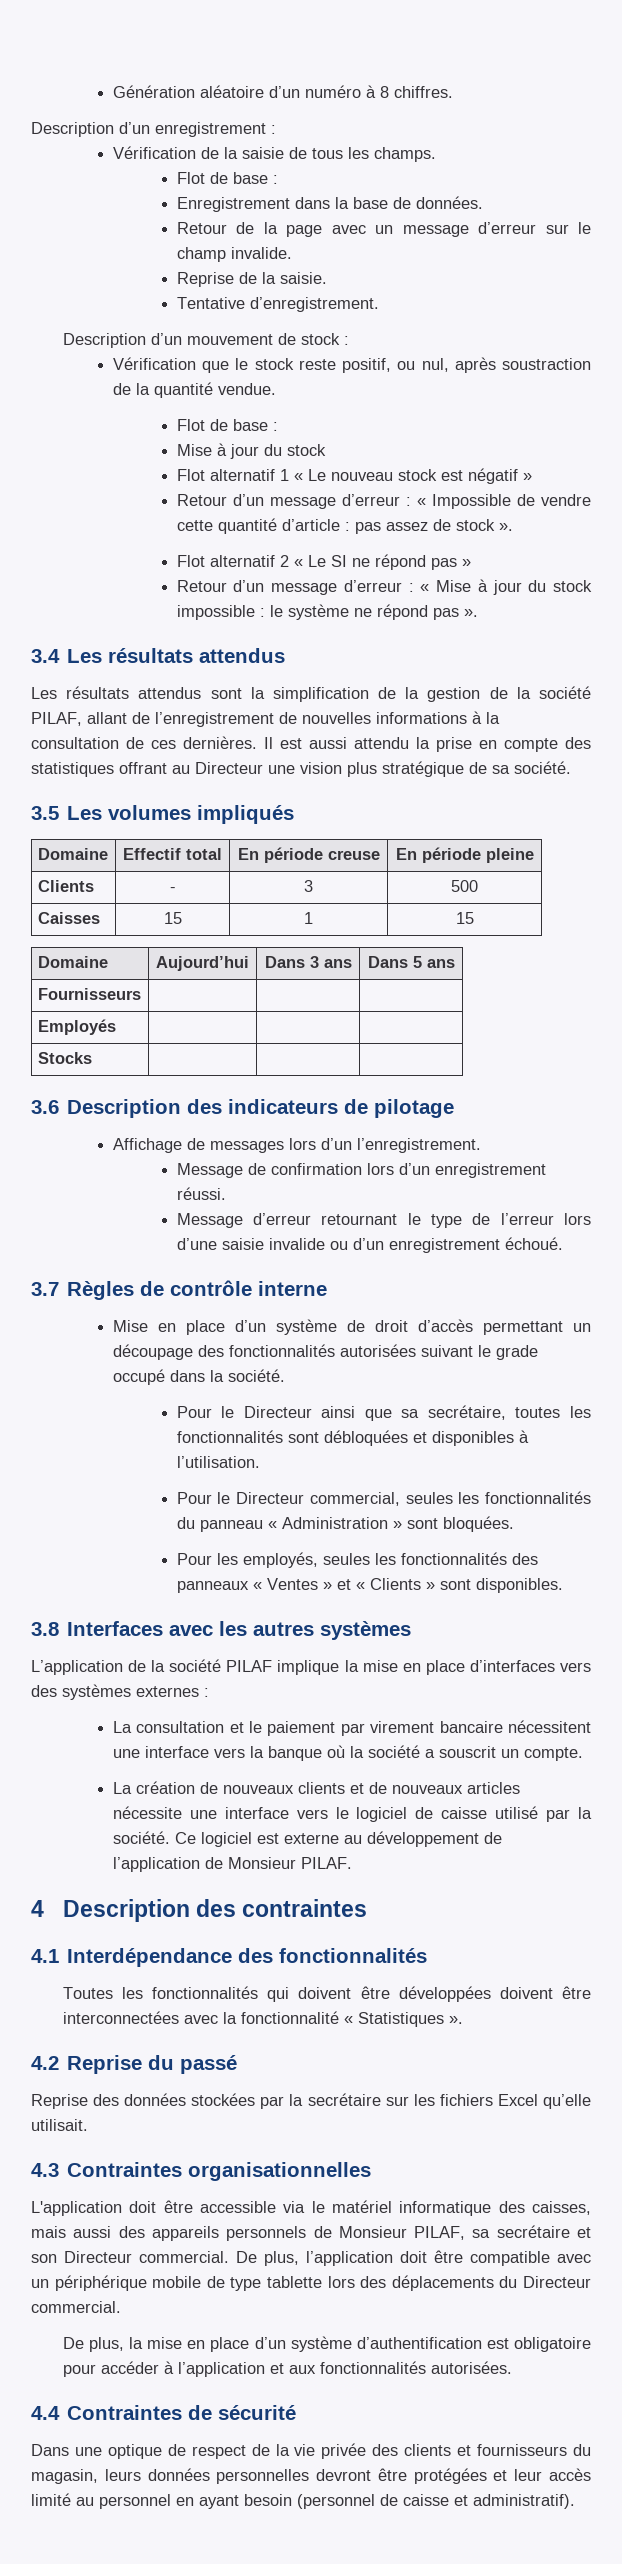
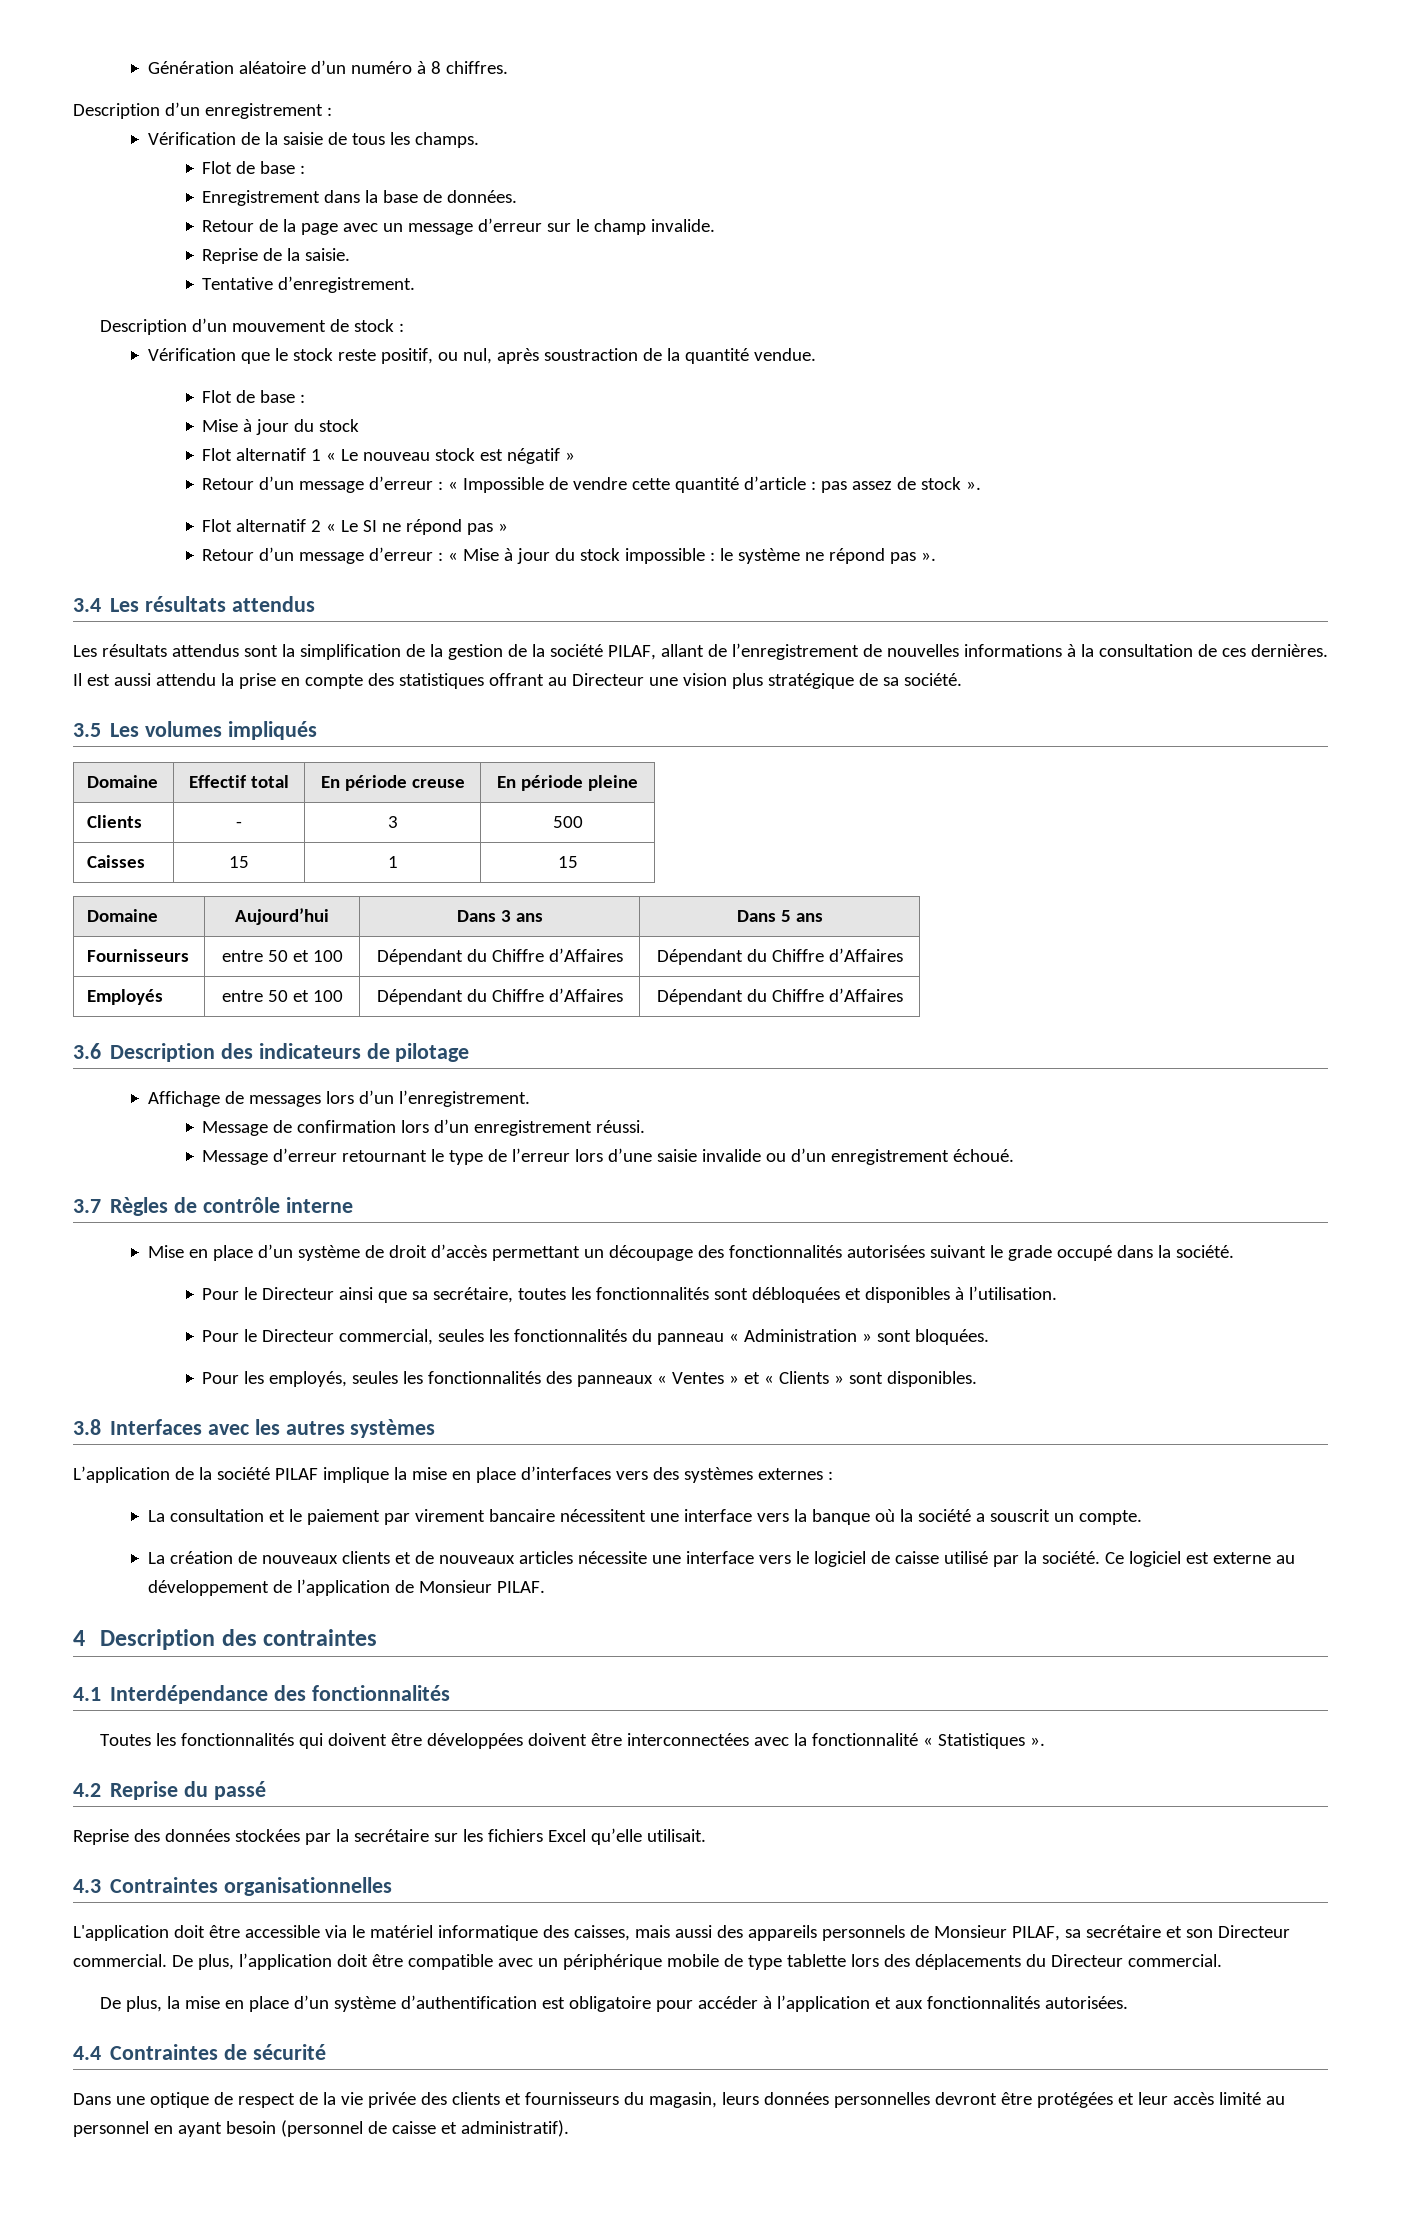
- Fournisseurs | | |
- Employés | | |
- Stocks | | |
+ Fournisseurs | entre 50 et 100 | Dépendant du Chiffre d’Affaires | Dépendant du Chiffre d’Affaires
+ Employés | entre 50 et 100 | Dépendant du Chiffre d’Affaires | Dépendant du Chiffre d’Affaires

